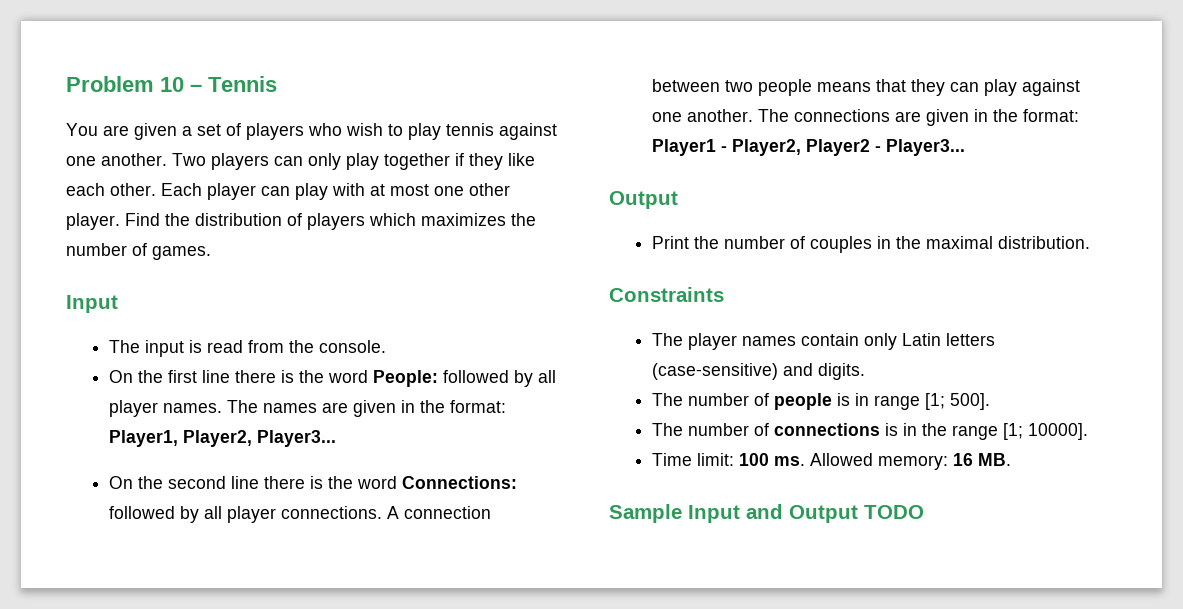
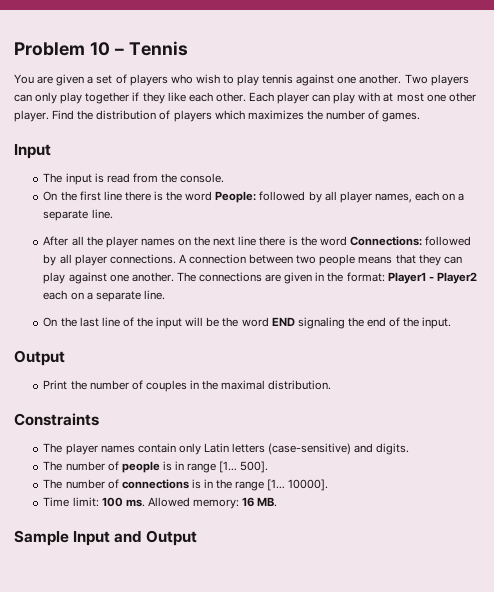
- On the first line there is the word People: followed by all player names. The names are given in the format: Player1, Player2, Player3...
- On the second line there is the word Connections: followed by all player connections.
+ On the first line there is the word People: followed by all player names, each on a separate line.
+ After all the player names on the next line there is the word Connections: followed by all player connections.
- The connections are given in the format: Player1 - Player2, Player2 - Player3...
+ The connections are given in the format: Player1 - Player2 each on a separate line.
+ On the last line of the input will be the word END signaling the end of the input.
- The number of people is in range [1; 500].
+ The number of people is in range [1… 500].
- The number of connections is in the range [1; 10000].
+ The number of connections is in the range [1… 10000].
- Sample Input and Output TODO
+ Sample Input and Output

